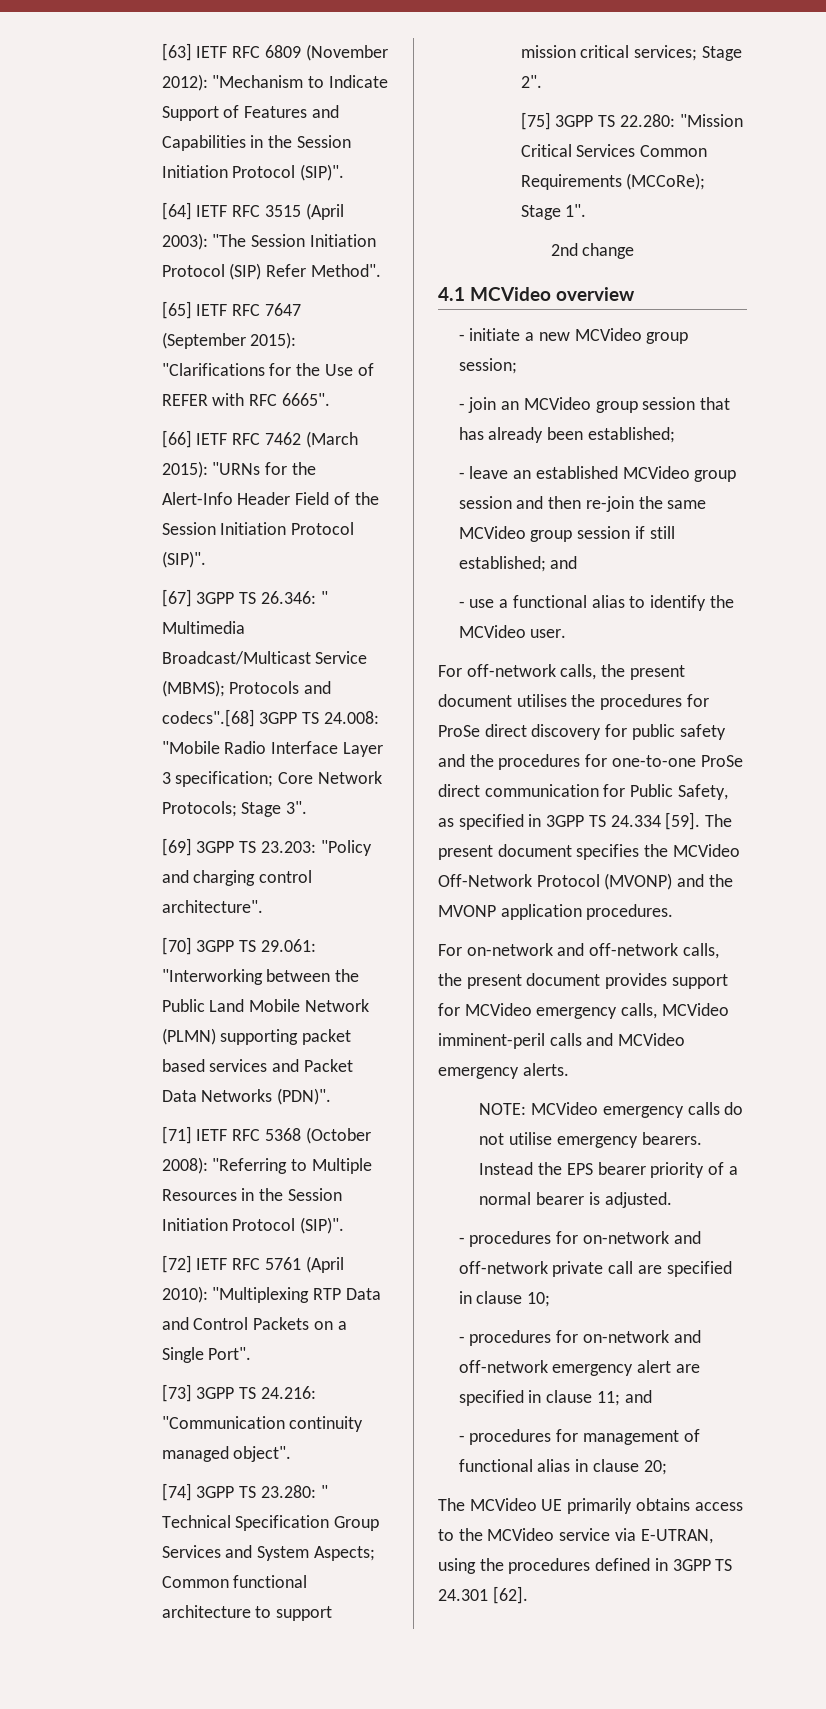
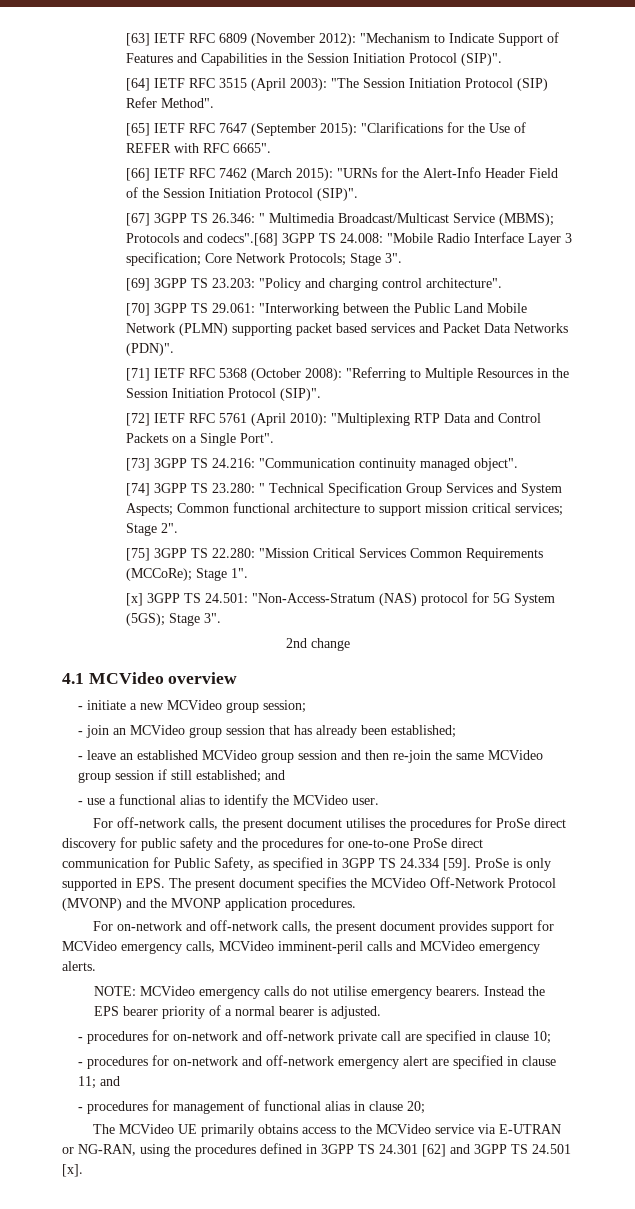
+ [x] 3GPP TS 24.501: "Non-Access-Stratum (NAS) protocol for 5G System (5GS); Stage 3".
- The present document specifies the MCVideo Off-Network Protocol (MVONP) and the MVONP application procedures.
+ ProSe is only supported in EPS. The present document specifies the MCVideo Off-Network Protocol (MVONP) and the MVONP application procedures.
- The MCVideo UE primarily obtains access to the MCVideo service via E-UTRAN, using the procedures defined in 3GPP TS 24.301 [62].
+ The MCVideo UE primarily obtains access to the MCVideo service via E-UTRAN or NG-RAN, using the procedures defined in 3GPP TS 24.301 [62] and 3GPP TS 24.501 [x].

